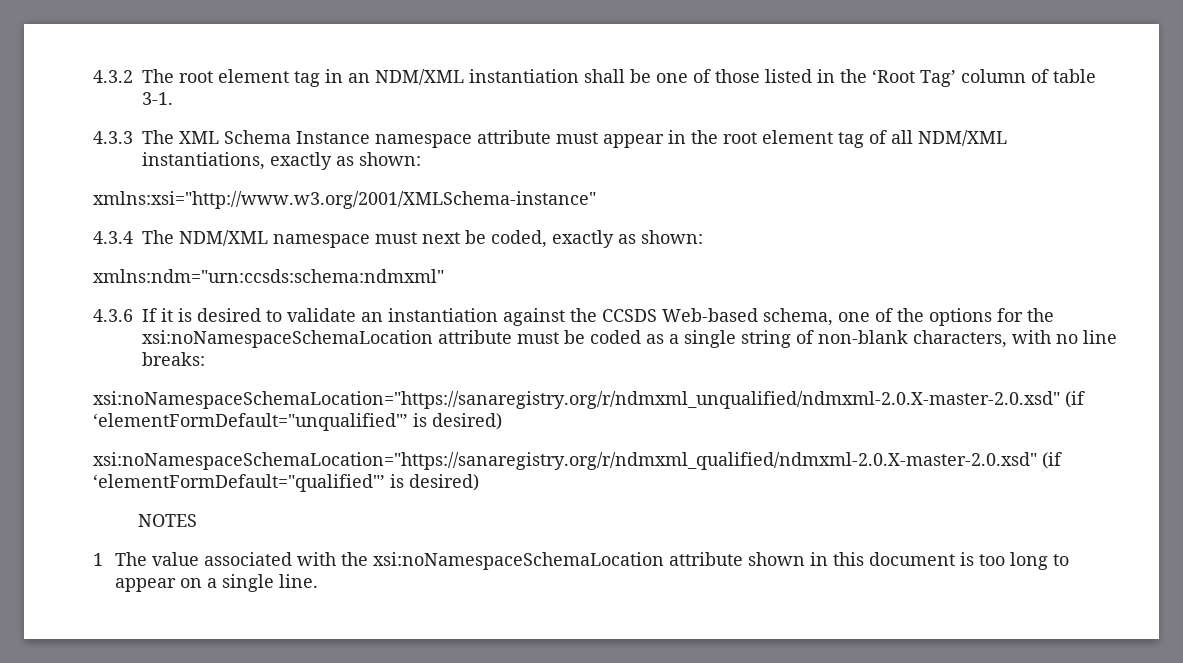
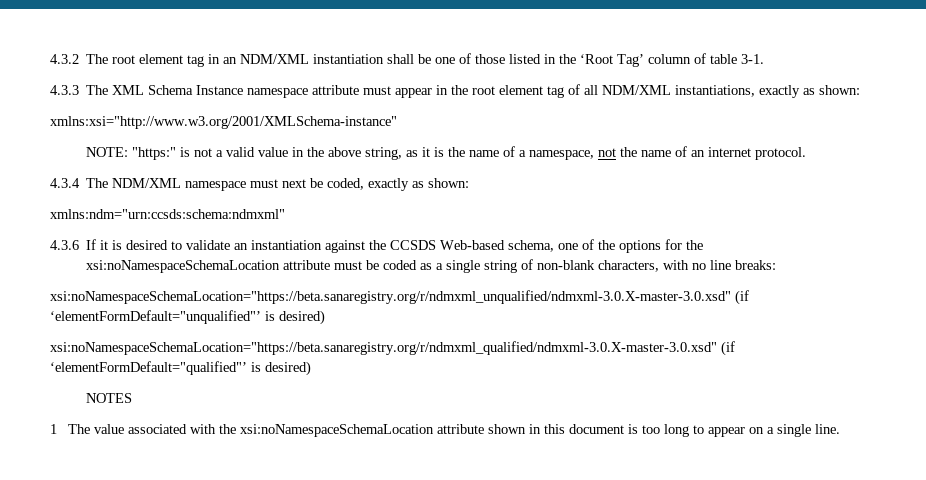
+ NOTE: "https:" is not a valid value in the above string, as it is the name of a namespace, not the name of an internet protocol.
- xsi:noNamespaceSchemaLocation="https://sanaregistry.org/r/ndmxml_unqualified/ndmxml-2.0.X-master-2.0.xsd" (if ‘elementFormDefault="unqualified"’ is desired)
+ xsi:noNamespaceSchemaLocation="https://beta.sanaregistry.org/r/ndmxml_unqualified/ndmxml-3.0.X-master-3.0.xsd" (if ‘elementFormDefault="unqualified"’ is desired)
- xsi:noNamespaceSchemaLocation="https://sanaregistry.org/r/ndmxml_qualified/ndmxml-2.0.X-master-2.0.xsd" (if ‘elementFormDefault="qualified"’ is desired)
+ xsi:noNamespaceSchemaLocation="https://beta.sanaregistry.org/r/ndmxml_qualified/ndmxml-3.0.X-master-3.0.xsd" (if ‘elementFormDefault="qualified"’ is desired)

